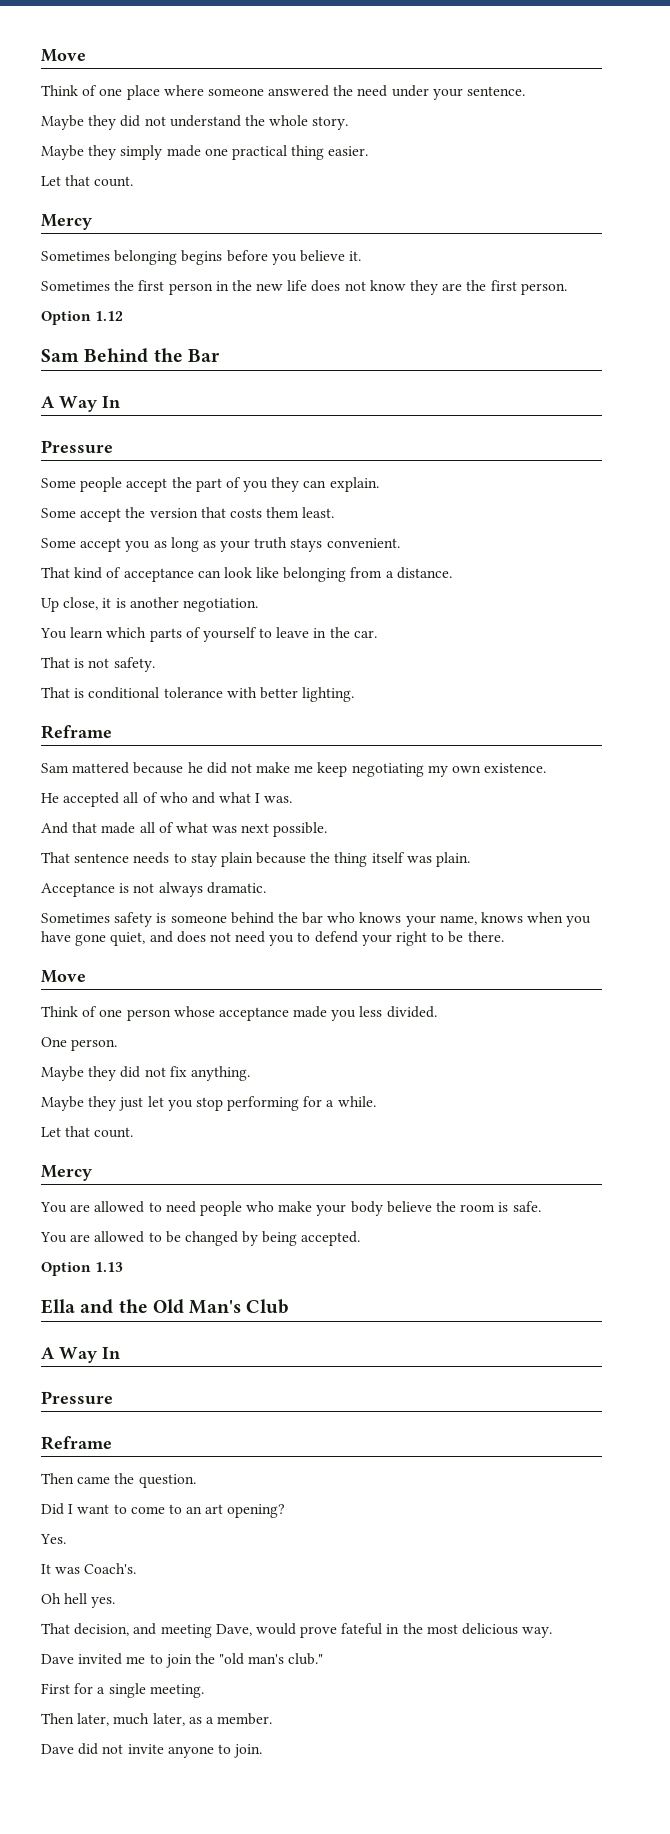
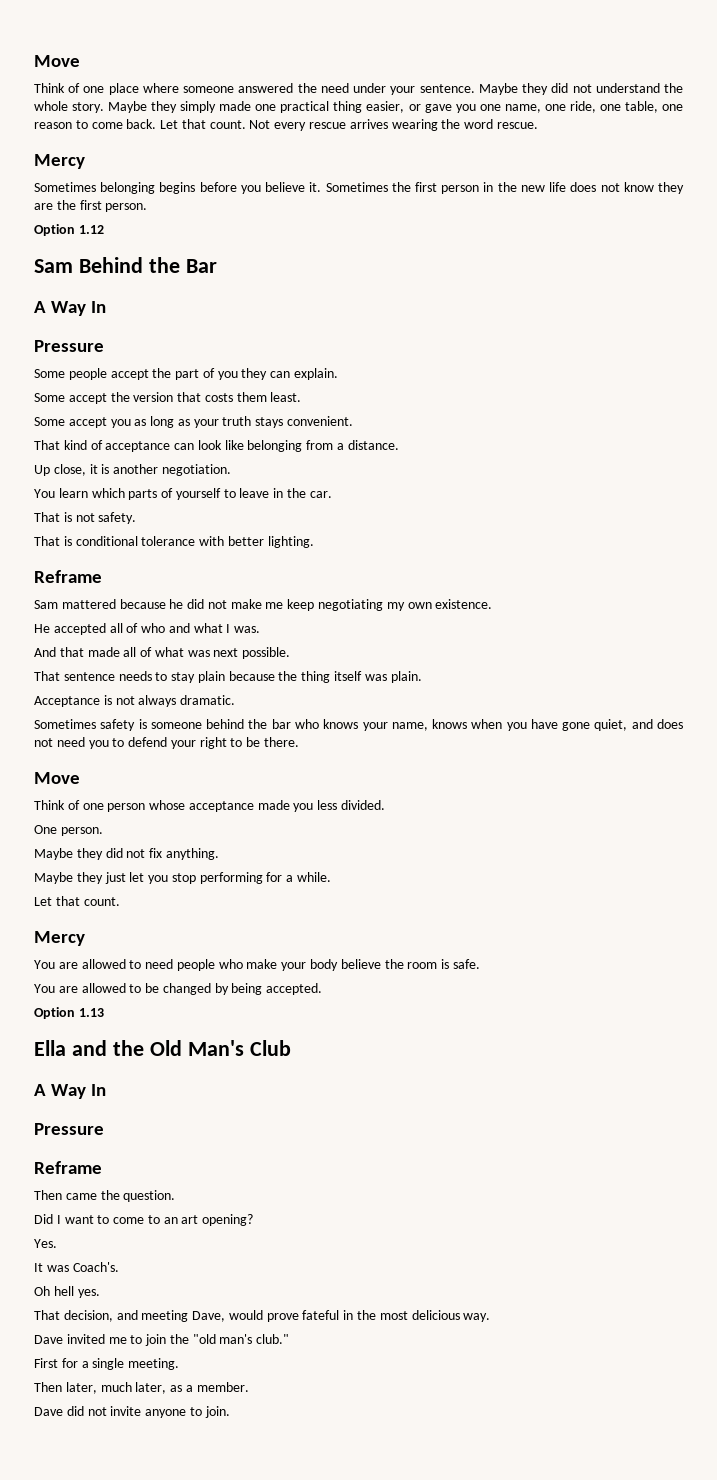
- Think of one place where someone answered the need under your sentence.
- Maybe they did not understand the whole story.
- Maybe they simply made one practical thing easier.
- Let that count.
+ Think of one place where someone answered the need under your sentence. Maybe they did not understand the whole story. Maybe they simply made one practical thing easier, or gave you one name, one ride, one table, one reason to come back. Let that count. Not every rescue arrives wearing the word rescue.
- Sometimes belonging begins before you believe it.
- Sometimes the first person in the new life does not know they are the first person.
+ Sometimes belonging begins before you believe it. Sometimes the first person in the new life does not know they are the first person.

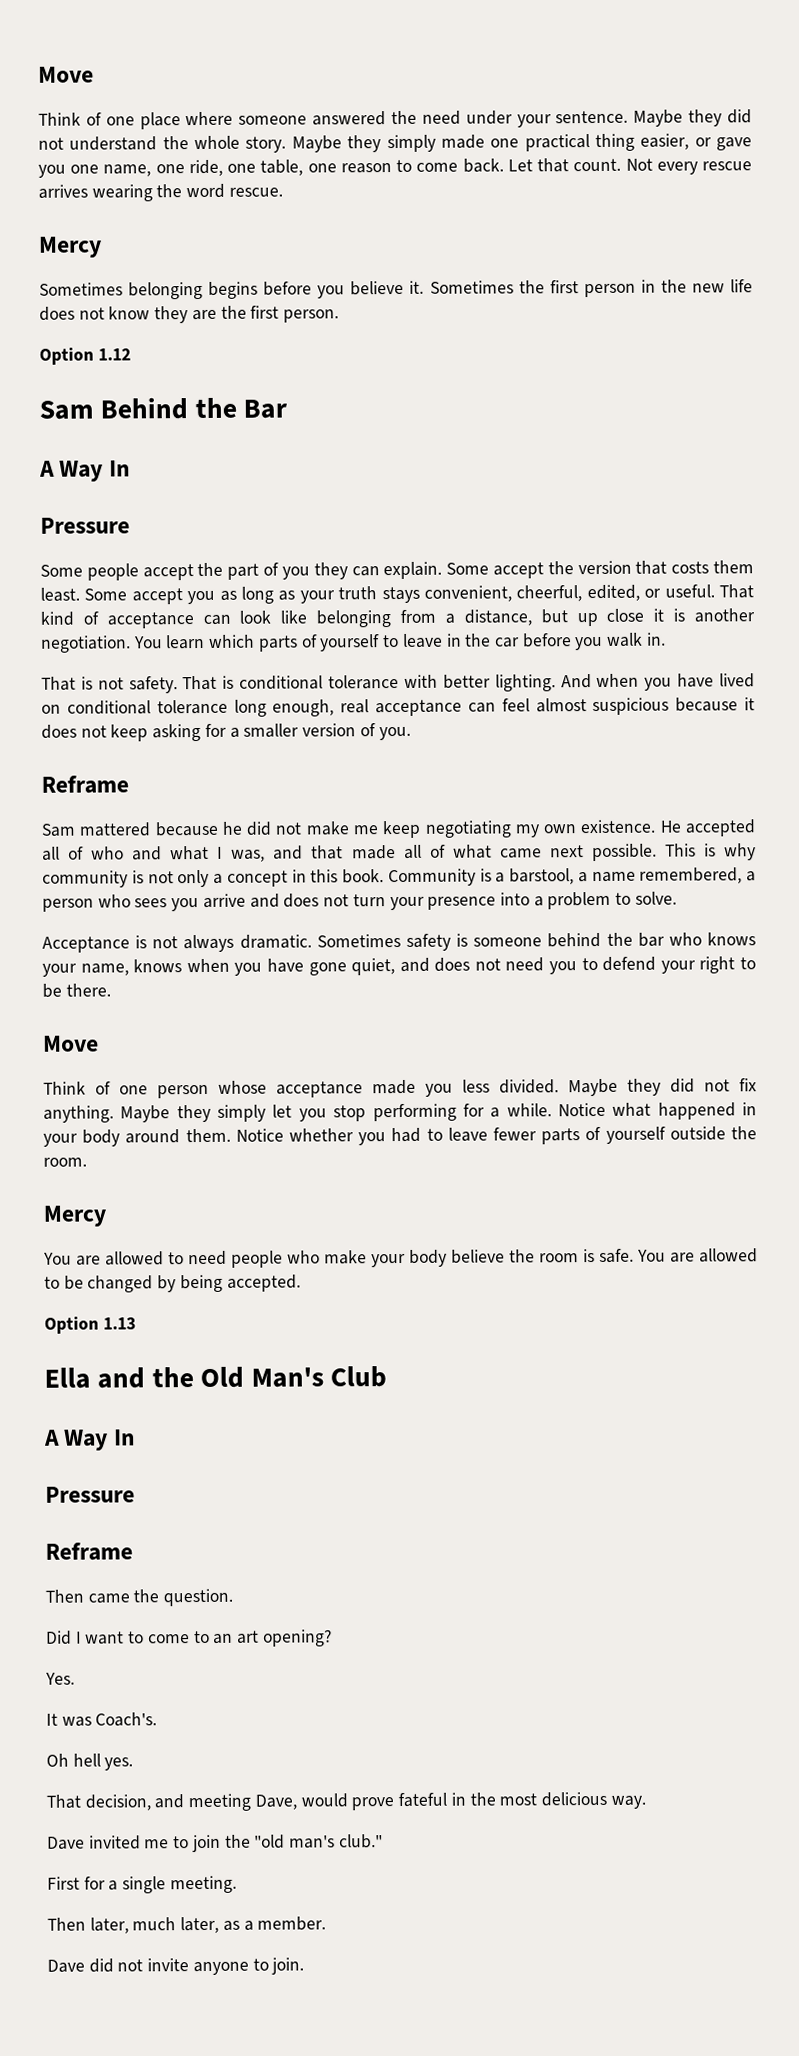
- Some people accept the part of you they can explain.
- Some accept the version that costs them least.
- Some accept you as long as your truth stays convenient.
- That kind of acceptance can look like belonging from a distance.
- Up close, it is another negotiation.
- You learn which parts of yourself to leave in the car.
+ Some people accept the part of you they can explain. Some accept the version that costs them least. Some accept you as long as your truth stays convenient, cheerful, edited, or useful. That kind of acceptance can look like belonging from a distance, but up close it is another negotiation. You learn which parts of yourself to leave in the car before you walk in.
- That is not safety.
- That is conditional tolerance with better lighting.
+ That is not safety. That is conditional tolerance with better lighting. And when you have lived on conditional tolerance long enough, real acceptance can feel almost suspicious because it does not keep asking for a smaller version of you.
- Sam mattered because he did not make me keep negotiating my own existence.
- He accepted all of who and what I was.
- And that made all of what was next possible.
- That sentence needs to stay plain because the thing itself was plain.
+ Sam mattered because he did not make me keep negotiating my own existence. He accepted all of who and what I was, and that made all of what came next possible. This is why community is not only a concept in this book. Community is a barstool, a name remembered, a person who sees you arrive and does not turn your presence into a problem to solve.
- Acceptance is not always dramatic.
- Sometimes safety is someone behind the bar who knows your name, knows when you have gone quiet, and does not need you to defend your right to be there.
+ Acceptance is not always dramatic. Sometimes safety is someone behind the bar who knows your name, knows when you have gone quiet, and does not need you to defend your right to be there.
- Think of one person whose acceptance made you less divided.
- One person.
- Maybe they did not fix anything.
- Maybe they just let you stop performing for a while.
- Let that count.
+ Think of one person whose acceptance made you less divided. Maybe they did not fix anything. Maybe they simply let you stop performing for a while. Notice what happened in your body around them. Notice whether you had to leave fewer parts of yourself outside the room.
- You are allowed to need people who make your body believe the room is safe.
- You are allowed to be changed by being accepted.
+ You are allowed to need people who make your body believe the room is safe. You are allowed to be changed by being accepted.

